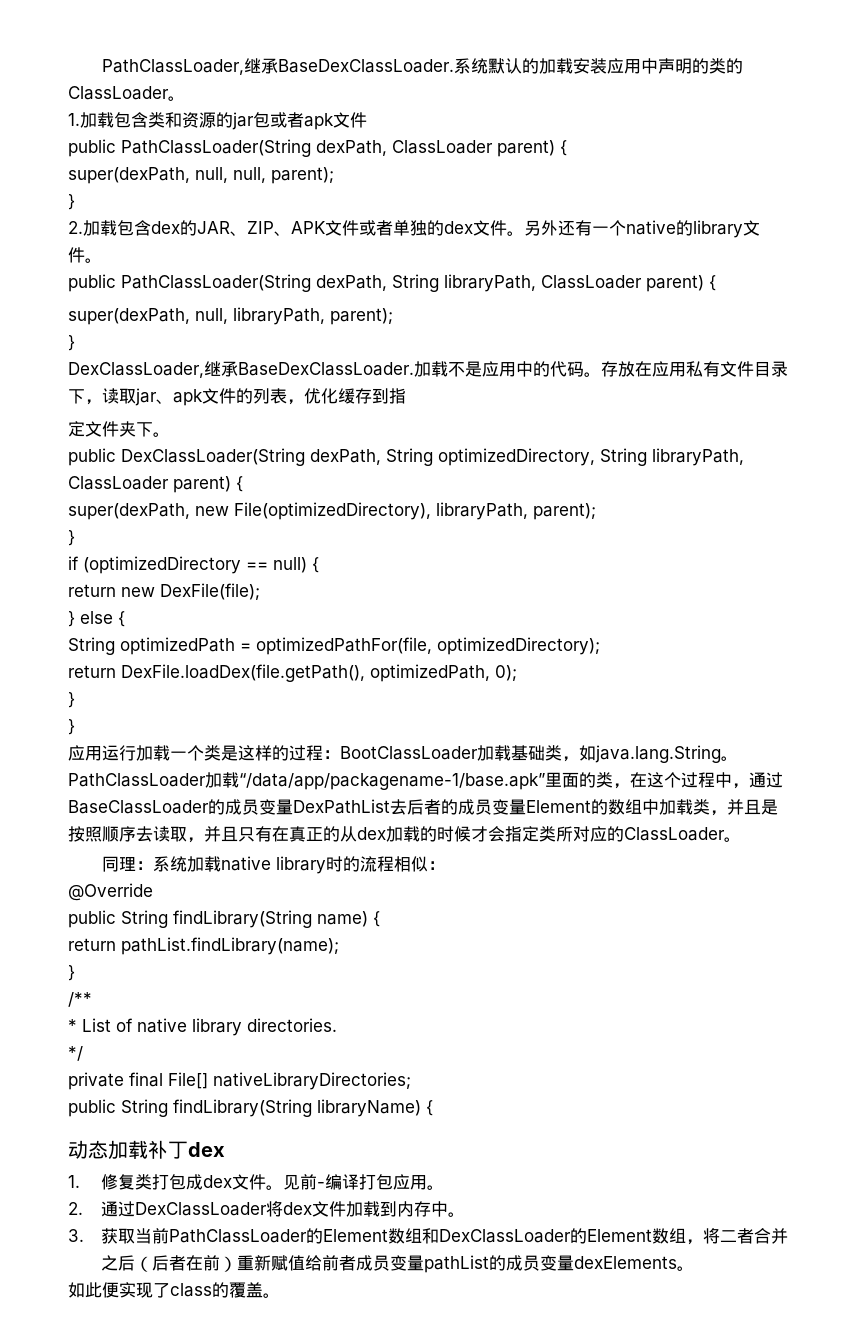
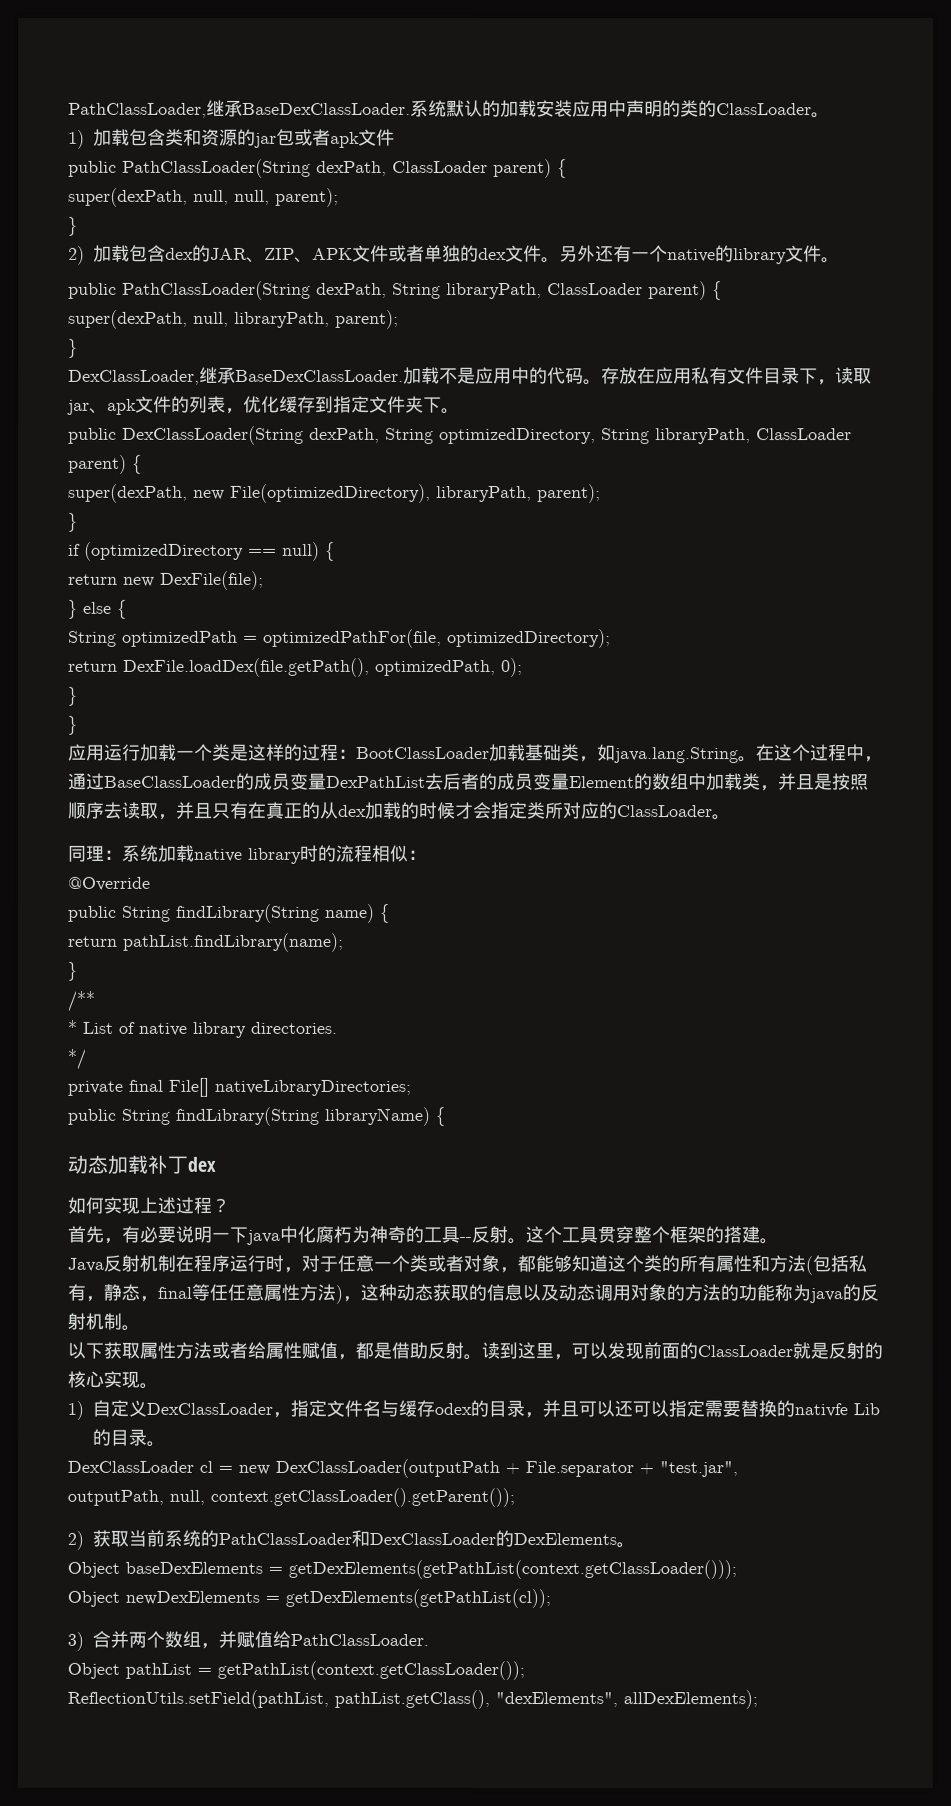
- 1.加载包含类和资源的jar包或者apk文件
+ 1)加载包含类和资源的jar包或者apk文件
- 2.加载包含dex的JAR、ZIP、APK文件或者单独的dex文件。
+ 2)加载包含dex的JAR、ZIP、APK文件或者单独的dex文件。
- 存放在应用私有文件目录下，读取jar、apk文件的列表，优化缓存到指
- 定文件夹下。
+ 存放在应用私有文件目录下，读取jar、apk文件的列表，优化缓存到指定文件夹下。
- PathClassLoader加载“/data/app/packagename-1/base.apk”里面的类，在这个过程中，通过BaseClassLoader的成员变量DexPathList去后者的成员变量Element的数组中加载类，并且是按照顺序去读取，并且只有在真正的从dex加载的时候才会指定类所对应的ClassLoader。
+ 在这个过程中，通过BaseClassLoader的成员变量DexPathList去后者的成员变量Element的数组中加载类，并且是按照顺序去读取，并且只有在真正的从dex加载的时候才会指定类所对应的ClassLoader。
- 1.修复类打包成dex文件。见前-编译打包应用。
- 2.通过DexClassLoader将dex文件加载到内存中。
- 3.获取当前PathClassLoader的Element数组和DexClassLoader的Element数组，将二者合并之后（后者在前）重新赋值给前者成员变量pathList的成员变量dexElements。
- 如此便实现了class的覆盖。
+ 如何实现上述过程？
+ 首先，有必要说明一下java中化腐朽为神奇的工具--反射。这个工具贯穿整个框架的搭建。
+ Java反射机制在程序运行时，对于任意一个类或者对象，都能够知道这个类的所有属性和方法(包括私有，静态，final等任任意属性方法)，这种动态获取的信息以及动态调用对象的方法的功能称为java的反射机制。
+ 以下获取属性方法或者给属性赋值，都是借助反射。读到这里，可以发现前面的ClassLoader就是反射的核心实现。
+ 1)自定义DexClassLoader，指定文件名与缓存odex的目录，并且可以还可以指定需要替换的nativfe Lib的目录。
+ DexClassLoader cl = new DexClassLoader(outputPath + File.separator + "test.jar",
+ outputPath, null, context.getClassLoader().getParent());
+ 2)获取当前系统的PathClassLoader和DexClassLoader的DexElements。
+ Object baseDexElements = getDexElements(getPathList(context.getClassLoader()));
+ Object newDexElements = getDexElements(getPathList(cl));
+ 3)合并两个数组，并赋值给PathClassLoader.
+ Object pathList = getPathList(context.getClassLoader());
+ ReflectionUtils.setField(pathList, pathList.getClass(), "dexElements", allDexElements);

